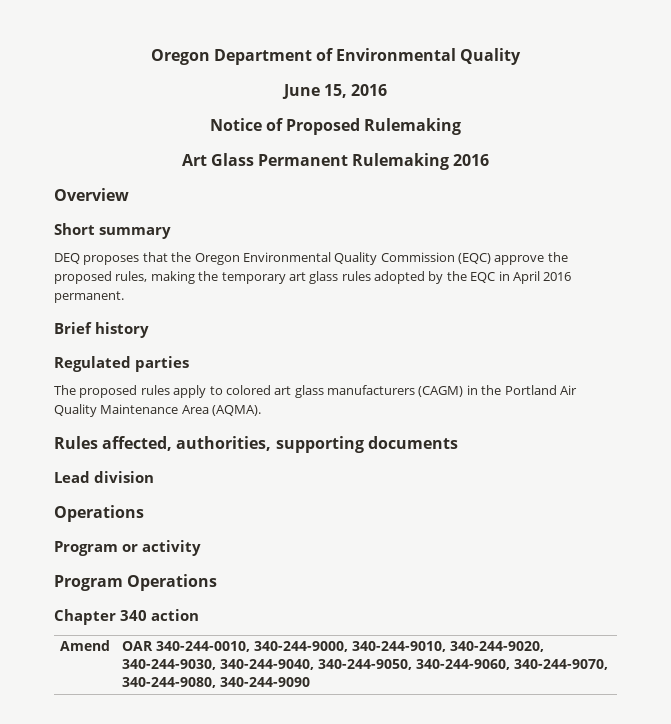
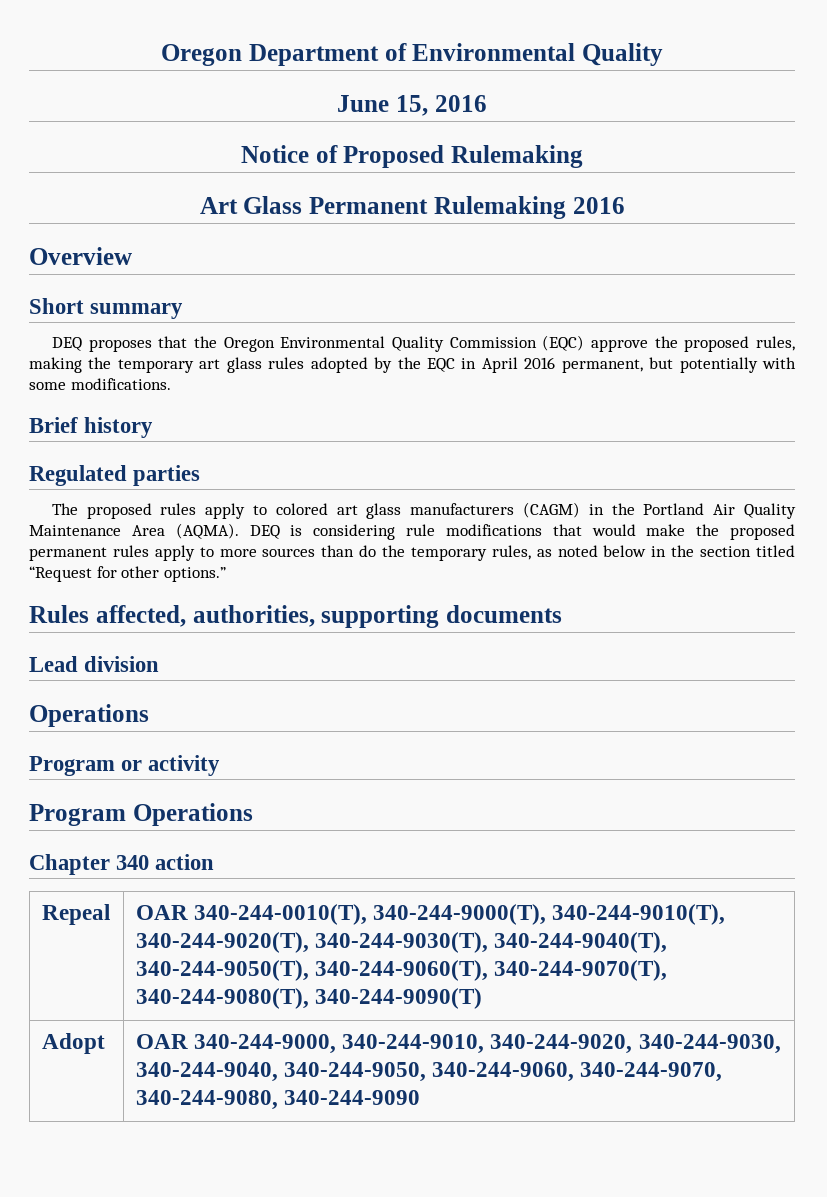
- DEQ proposes that the Oregon Environmental Quality Commission (EQC) approve the proposed rules, making the temporary art glass rules adopted by the EQC in April 2016 permanent.
+ DEQ proposes that the Oregon Environmental Quality Commission (EQC) approve the proposed rules, making the temporary art glass rules adopted by the EQC in April 2016 permanent, but potentially with some modifications.
+ DEQ is considering rule modifications that would make the proposed permanent rules apply to more sources than do the temporary rules, as noted below in the section titled “Request for other options.”
- Amend | OAR 340-244-0010, 340-244-9000, 340-244-9010, 340-244-9020, 340-244-9030, 340-244-9040, 340-244-9050, 340-244-9060, 340-244-9070, 340-244-9080, 340-244-9090
+ Repeal | OAR 340-244-0010(T), 340-244-9000(T), 340-244-9010(T), 340-244-9020(T), 340-244-9030(T), 340-244-9040(T), 340-244-9050(T), 340-244-9060(T), 340-244-9070(T), 340-244-9080(T), 340-244-9090(T)
+ Adopt | OAR 340-244-9000, 340-244-9010, 340-244-9020, 340-244-9030, 340-244-9040, 340-244-9050, 340-244-9060, 340-244-9070, 340-244-9080, 340-244-9090

